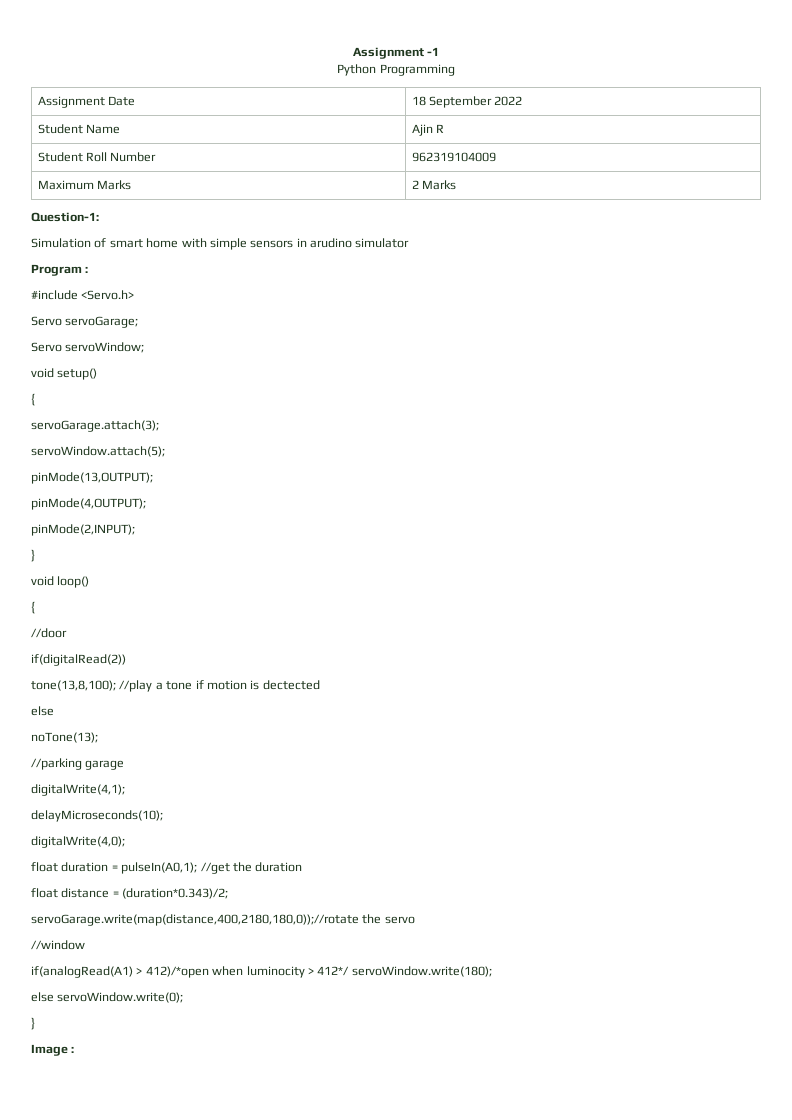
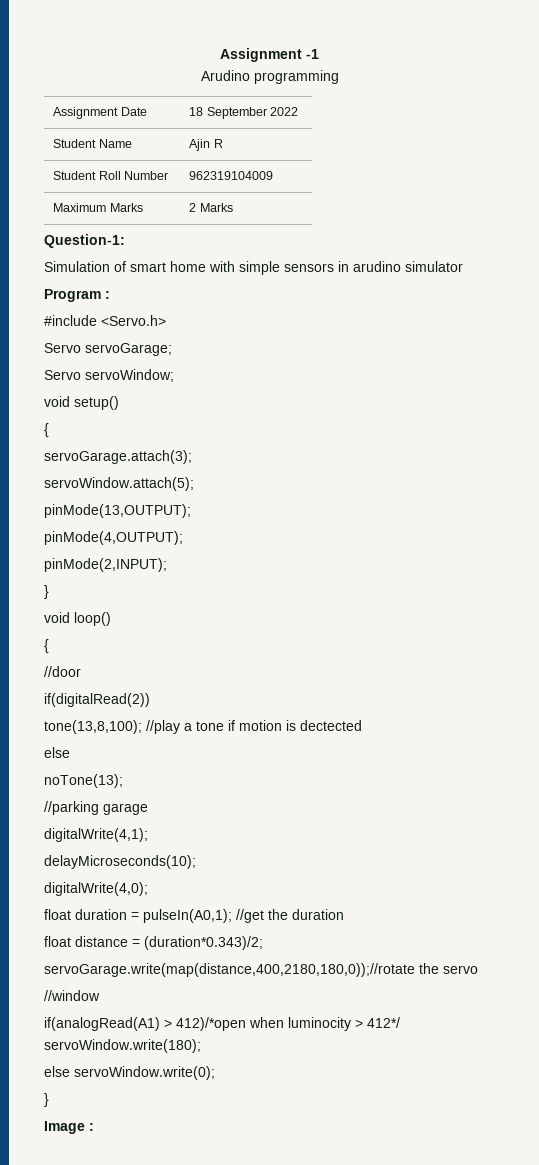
- Python Programming
+ Arudino programming

